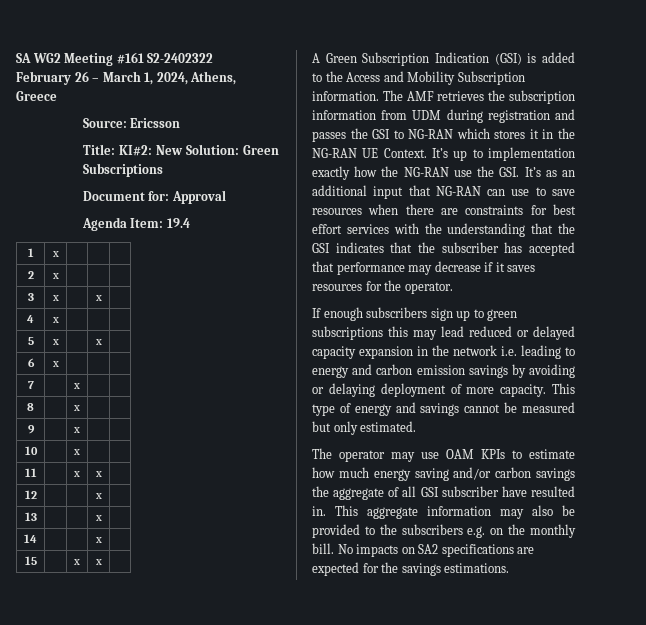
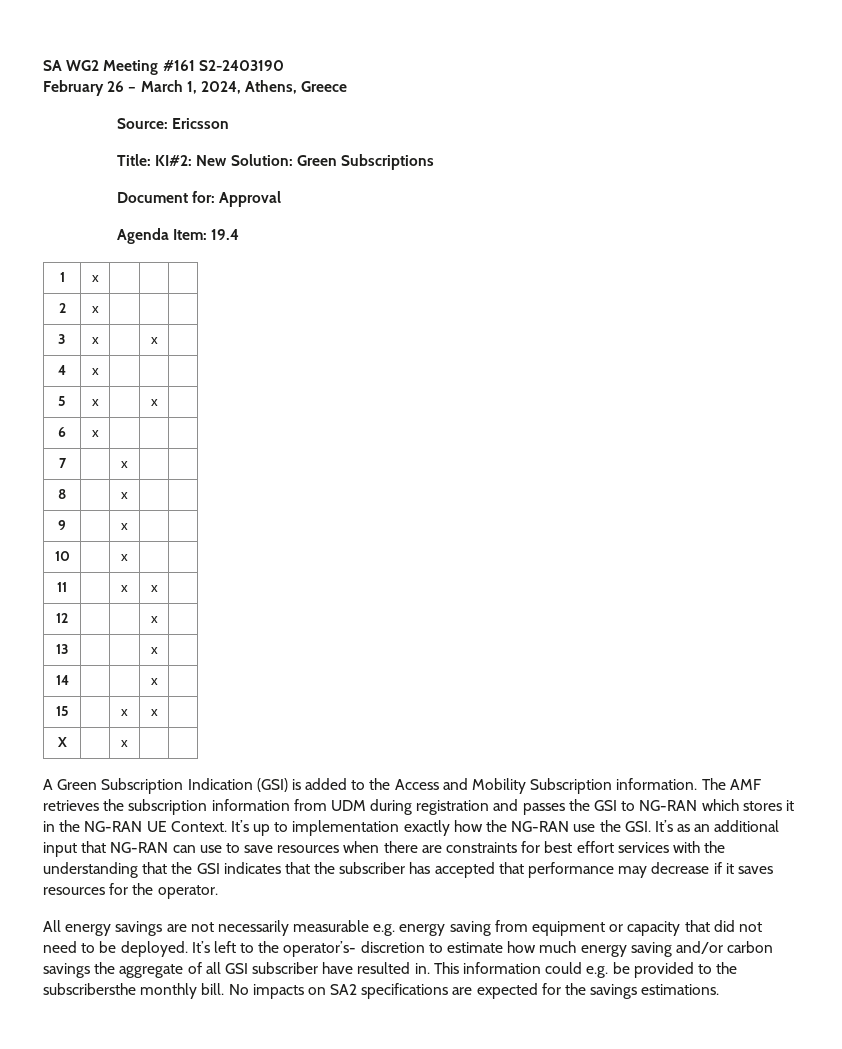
- SA WG2 Meeting #161 S2-2402322
+ SA WG2 Meeting #161 S2-2403190
+ X | | x | |
- If enough subscribers sign up to green subscriptions this may lead reduced or delayed capacity expansion in the network i.e. leading to energy and carbon emission savings by avoiding or delaying deployment of more capacity. This type of energy and savings cannot be measured but only estimated.
- The operator may use OAM KPIs to estimate how much energy saving and/or carbon savings the aggregate of all GSI subscriber have resulted in.
+ All energy savings are not necessarily measurable e.g. energy saving from equipment or capacity that did not need to be deployed. It’s left to the operator’s- discretion to estimate how much energy saving and/or carbon savings the aggregate of all GSI subscriber have resulted in.
- This aggregate information may also be provided to the subscribers e.g. on the monthly bill.
+ This information could e.g. be provided to the subscribersthe monthly bill.

